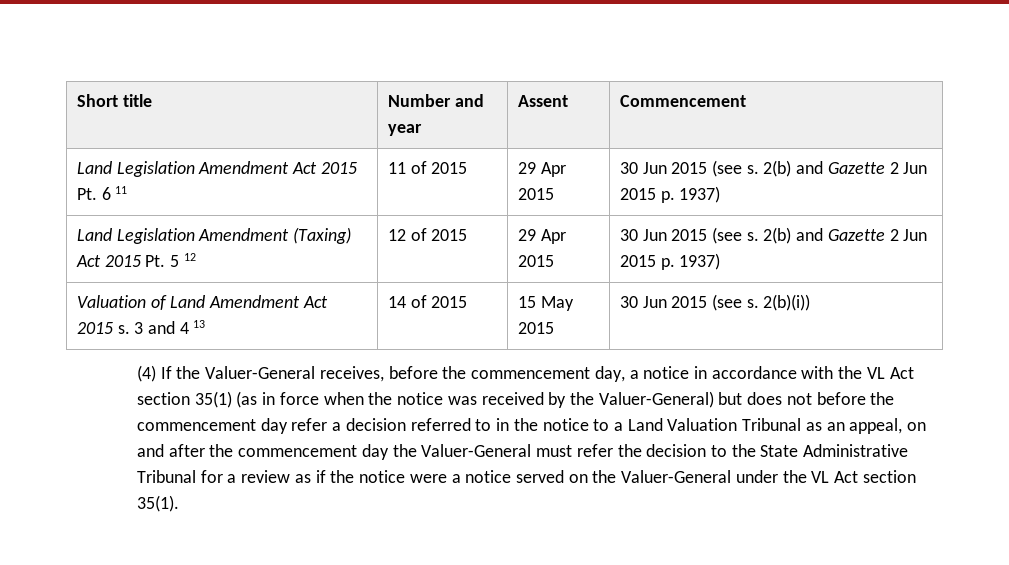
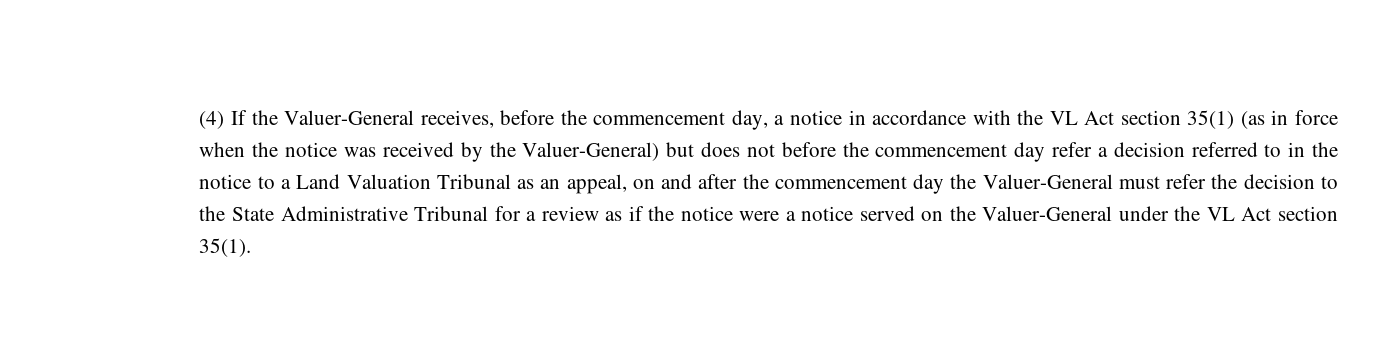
- Short title | Number and year | Assent | Commencement
- Land Legislation Amendment Act 2015 Pt. 6 11 | 11 of 2015 | 29 Apr 2015 | 30 Jun 2015 (see s. 2(b) and Gazette 2 Jun 2015 p. 1937)
- Land Legislation Amendment (Taxing) Act 2015 Pt. 5 12 | 12 of 2015 | 29 Apr 2015 | 30 Jun 2015 (see s. 2(b) and Gazette 2 Jun 2015 p. 1937)
- Valuation of Land Amendment Act 2015 s. 3 and 4 13 | 14 of 2015 | 15 May 2015 | 30 Jun 2015 (see s. 2(b)(i))

